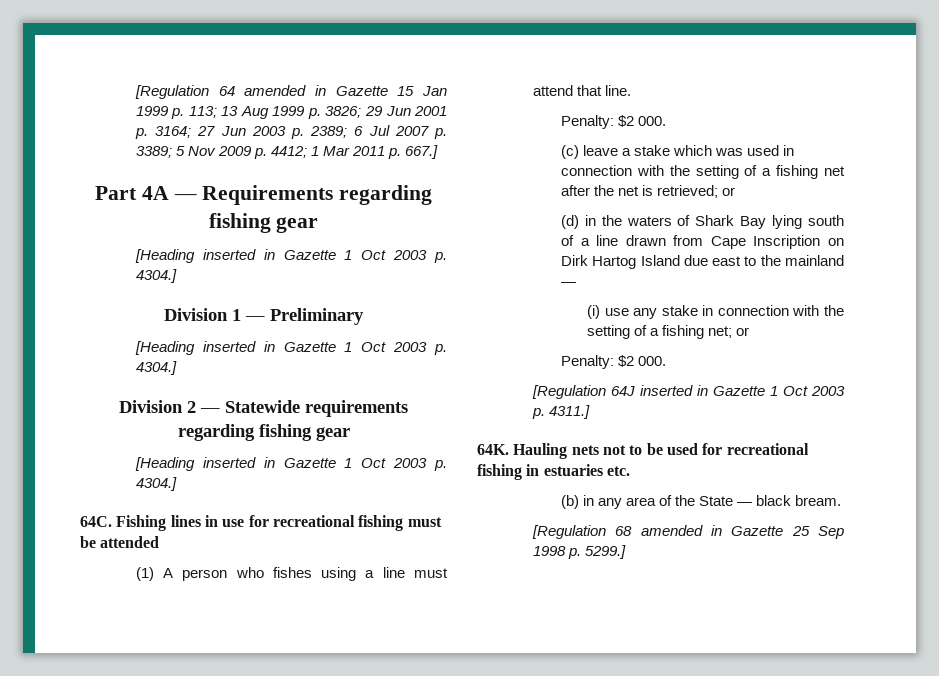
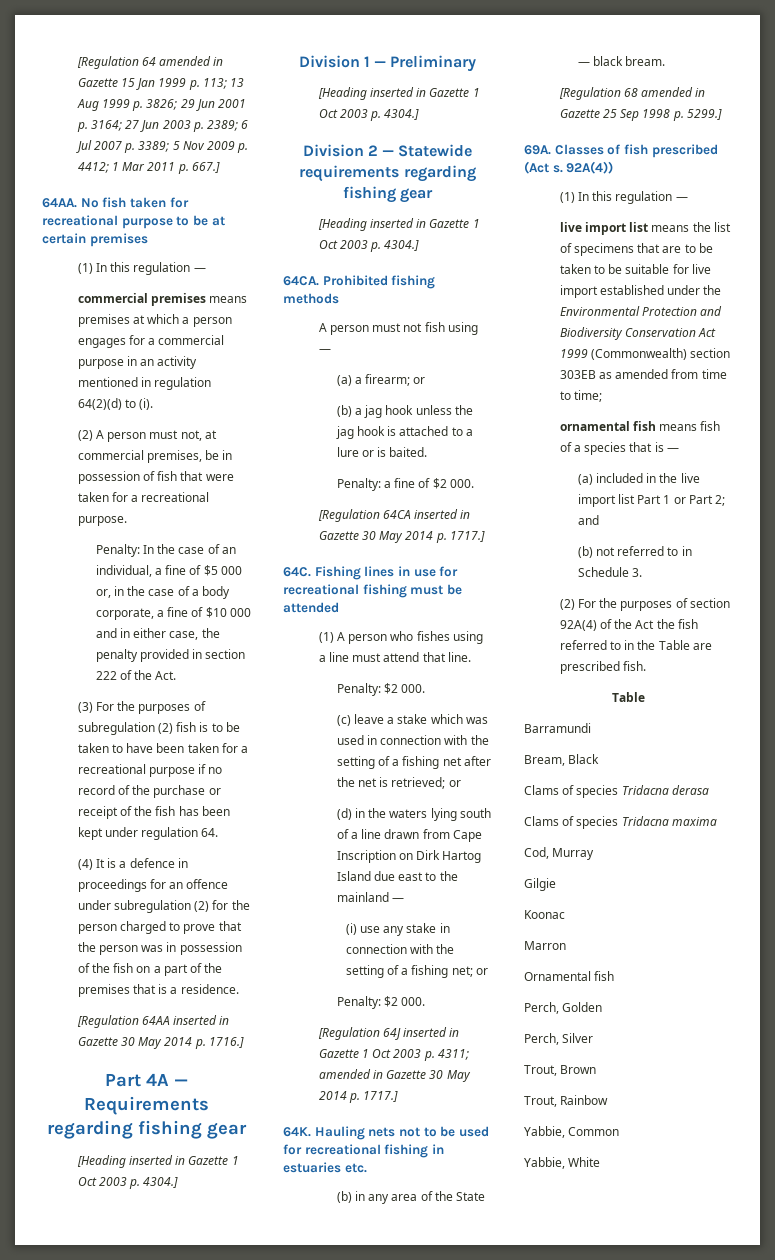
+ 64AA. No fish taken for recreational purpose to be at certain premises
+ (1) In this regulation —
+ commercial premises means premises at which a person engages for a commercial purpose in an activity mentioned in regulation 64(2)(d) to (i).
+ (2) A person must not, at commercial premises, be in possession of fish that were taken for a recreational purpose.
+ Penalty: In the case of an individual, a fine of $5 000 or, in the case of a body corporate, a fine of $10 000 and in either case, the penalty provided in section 222 of the Act.
+ (3) For the purposes of subregulation (2) fish is to be taken to have been taken for a recreational purpose if no record of the purchase or receipt of the fish has been kept under regulation 64.
+ (4) It is a defence in proceedings for an offence under subregulation (2) for the person charged to prove that the person was in possession of the fish on a part of the premises that is a residence.
+ [Regulation 64AA inserted in Gazette 30 May 2014 p. 1716.]
+ 64CA. Prohibited fishing methods
+ A person must not fish using —
+ (a) a firearm; or
+ (b) a jag hook unless the jag hook is attached to a lure or is baited.
+ Penalty: a fine of $2 000.
+ [Regulation 64CA inserted in Gazette 30 May 2014 p. 1717.]
- (d) in the waters of Shark Bay lying south of a line drawn from Cape Inscription on Dirk Hartog Island due east to the mainland —
+ (d) in the waters lying south of a line drawn from Cape Inscription on Dirk Hartog Island due east to the mainland —
- [Regulation 64J inserted in Gazette 1 Oct 2003 p. 4311.]
+ [Regulation 64J inserted in Gazette 1 Oct 2003 p. 4311; amended in Gazette 30 May 2014 p. 1717.]
+ 69A. Classes of fish prescribed (Act s. 92A(4))
+ (1) In this regulation —
+ live import list means the list of specimens that are to be taken to be suitable for live import established under the Environmental Protection and Biodiversity Conservation Act 1999 (Commonwealth) section 303EB as amended from time to time;
+ ornamental fish means fish of a species that is —
+ (a) included in the live import list Part 1 or Part 2; and
+ (b) not referred to in Schedule 3.
+ (2) For the purposes of section 92A(4) of the Act the fish referred to in the Table are prescribed fish.
+ Table
+ Barramundi
+ Bream, Black
+ Clams of species Tridacna derasa
+ Clams of species Tridacna maxima
+ Cod, Murray
+ Gilgie
+ Koonac
+ Marron
+ Ornamental fish
+ Perch, Golden
+ Perch, Silver
+ Trout, Brown
+ Trout, Rainbow
+ Yabbie, Common
+ Yabbie, White

